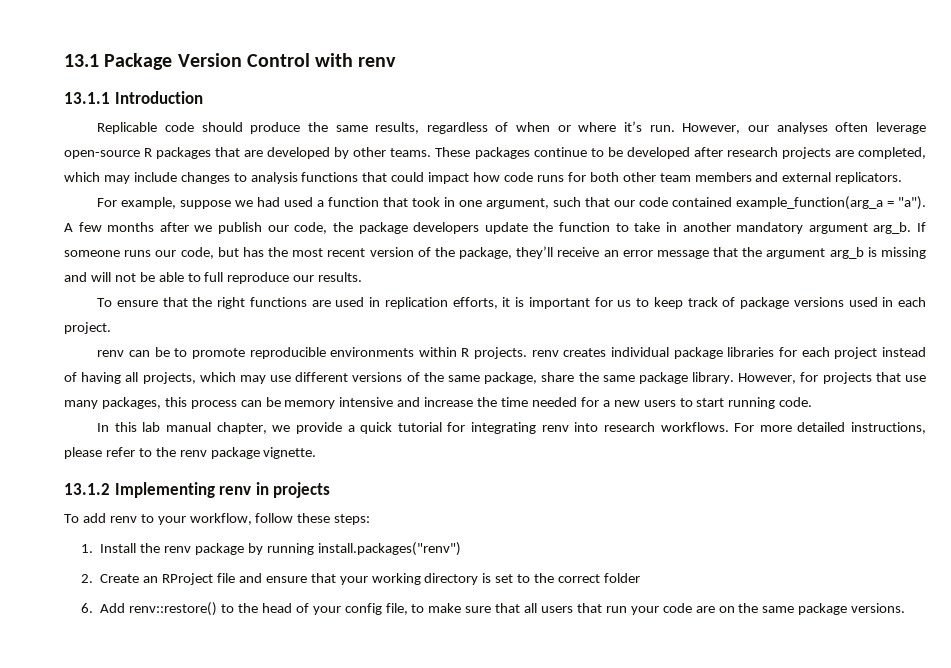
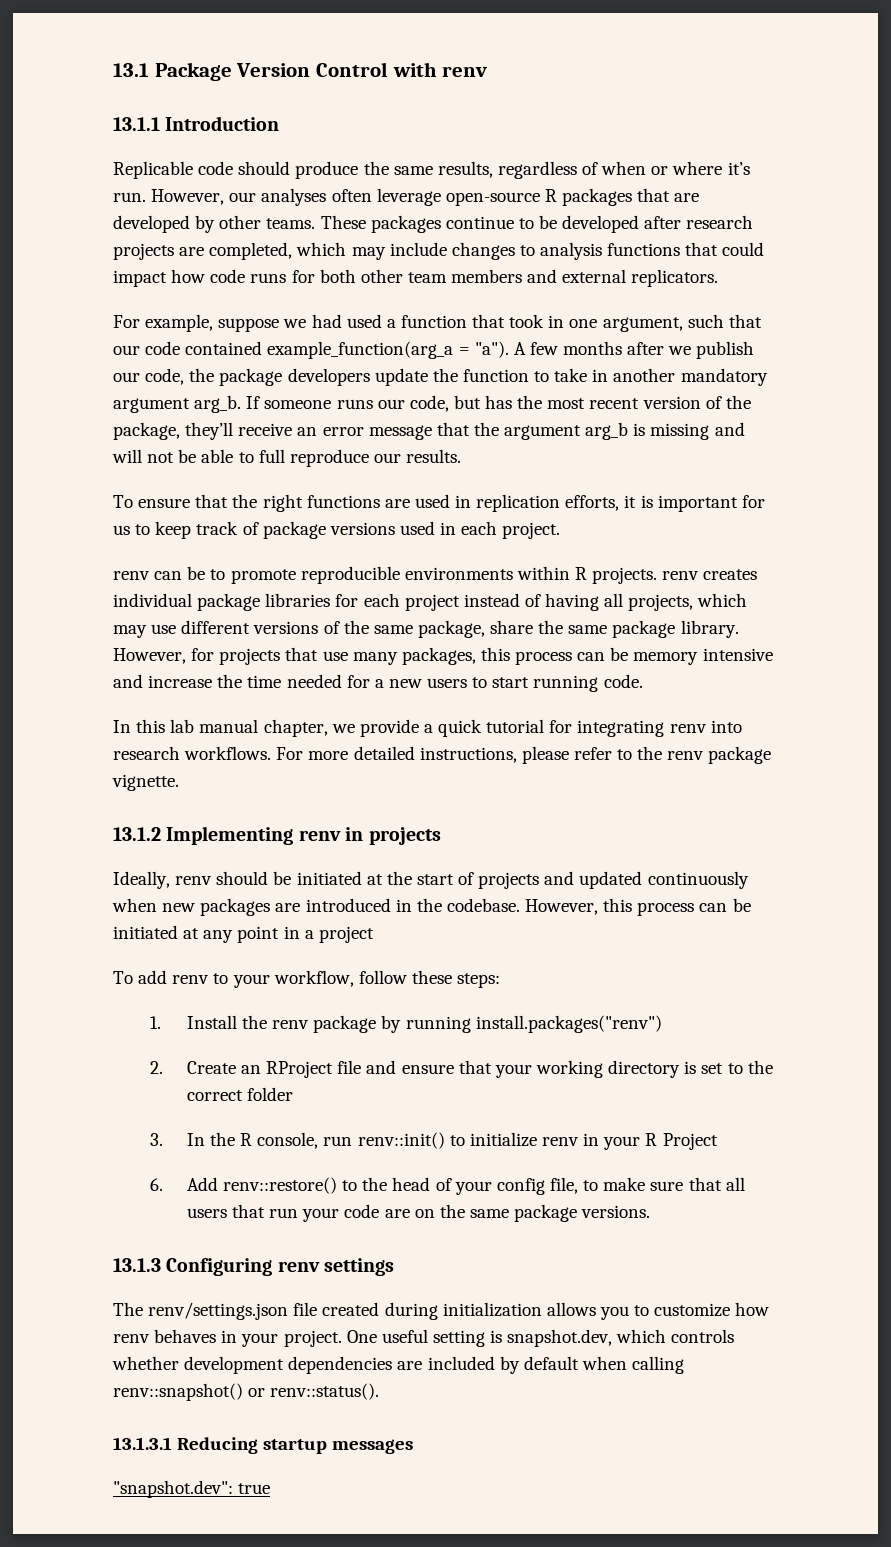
+ Ideally, renv should be initiated at the start of projects and updated continuously when new packages are introduced in the codebase. However, this process can be initiated at any point in a project
+ 3. In the R console, run renv::init() to initialize renv in your R Project
+ 13.1.3 Configuring renv settings
+ The renv/settings.json file created during initialization allows you to customize how renv behaves in your project. One useful setting is snapshot.dev, which controls whether development dependencies are included by default when calling renv::snapshot() or renv::status().
+ 13.1.3.1 Reducing startup messages
+ "snapshot.dev": true

